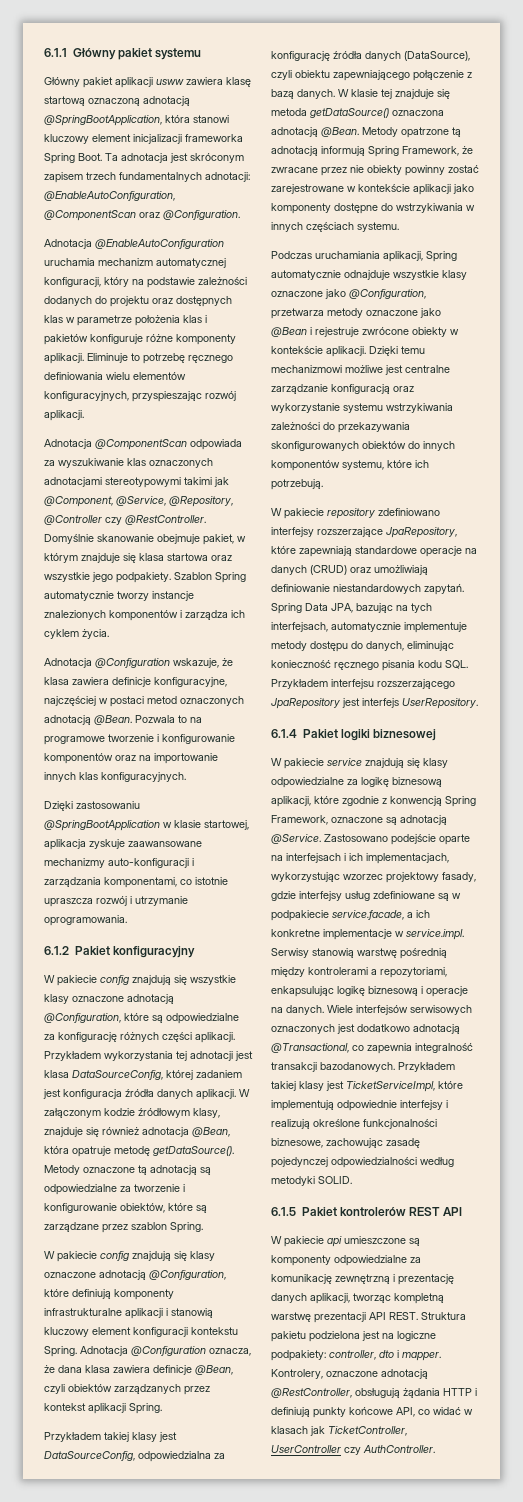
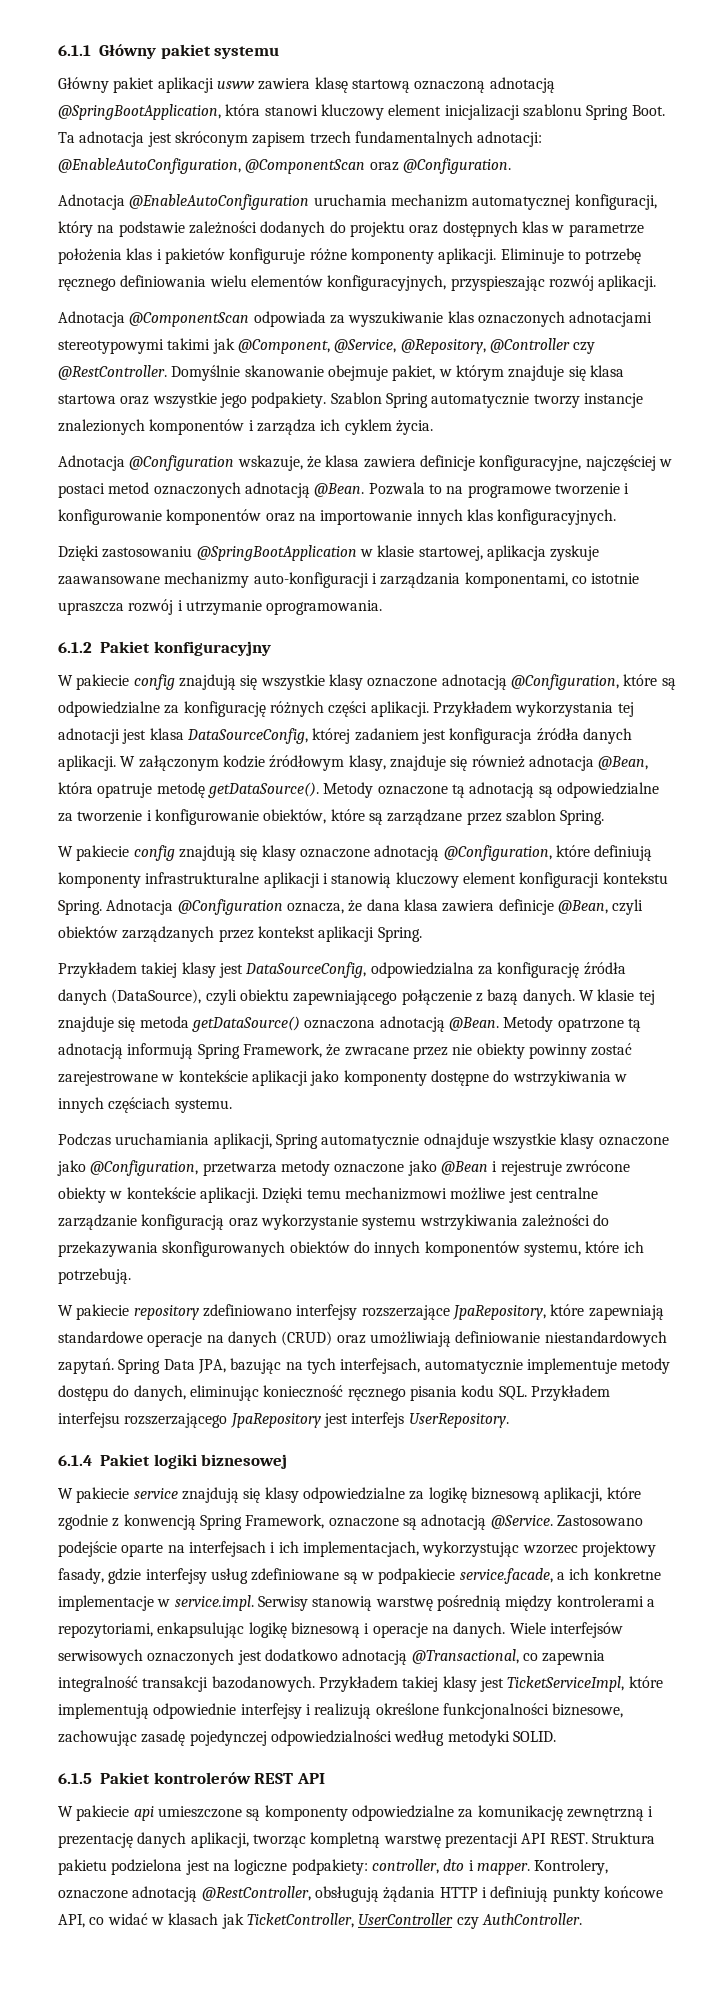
- Główny pakiet aplikacji usww zawiera klasę startową oznaczoną adnotacją @SpringBootApplication, która stanowi kluczowy element inicjalizacji frameworka Spring Boot.
+ Główny pakiet aplikacji usww zawiera klasę startową oznaczoną adnotacją @SpringBootApplication, która stanowi kluczowy element inicjalizacji szablonu Spring Boot.

